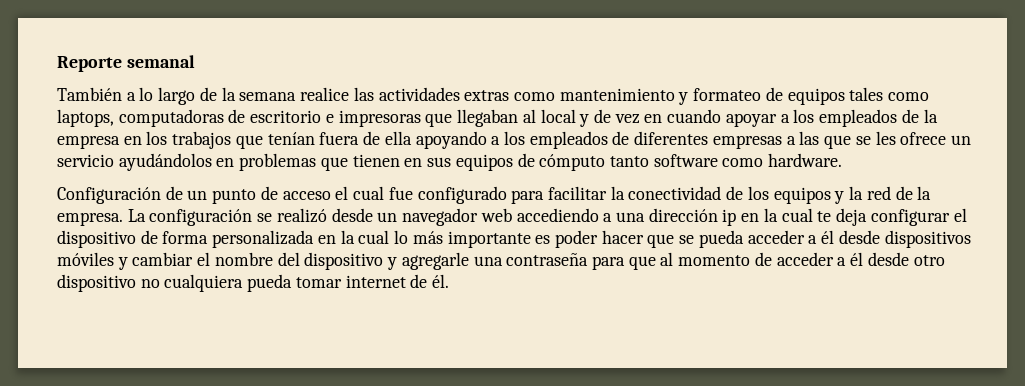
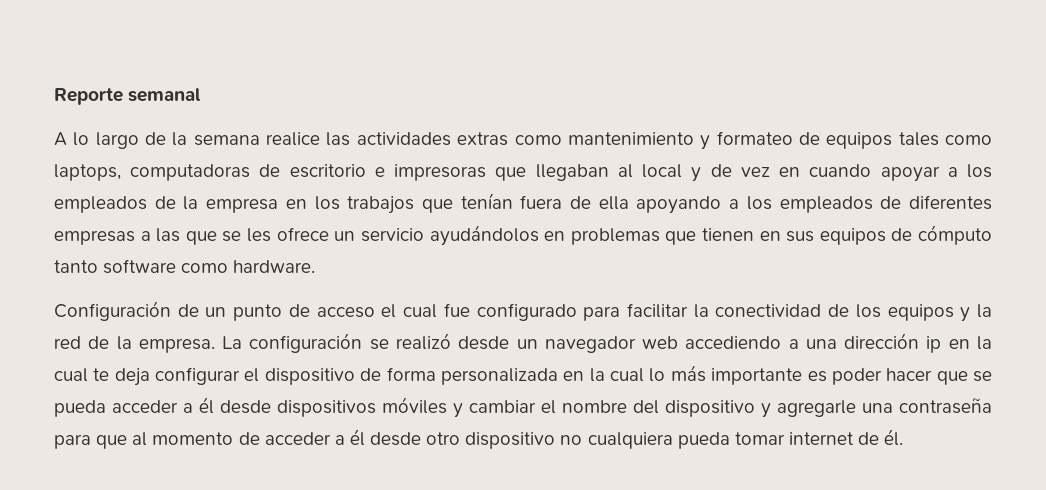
- También a lo largo de la semana realice las actividades extras como mantenimiento y formateo de equipos tales como laptops, computadoras de escritorio e impresoras que llegaban al local y de vez en cuando apoyar a los empleados de la empresa en los trabajos que tenían fuera de ella apoyando a los empleados de diferentes empresas a las que se les ofrece un servicio ayudándolos en problemas que tienen en sus equipos de cómputo tanto software como hardware.
+ A lo largo de la semana realice las actividades extras como mantenimiento y formateo de equipos tales como laptops, computadoras de escritorio e impresoras que llegaban al local y de vez en cuando apoyar a los empleados de la empresa en los trabajos que tenían fuera de ella apoyando a los empleados de diferentes empresas a las que se les ofrece un servicio ayudándolos en problemas que tienen en sus equipos de cómputo tanto software como hardware.

